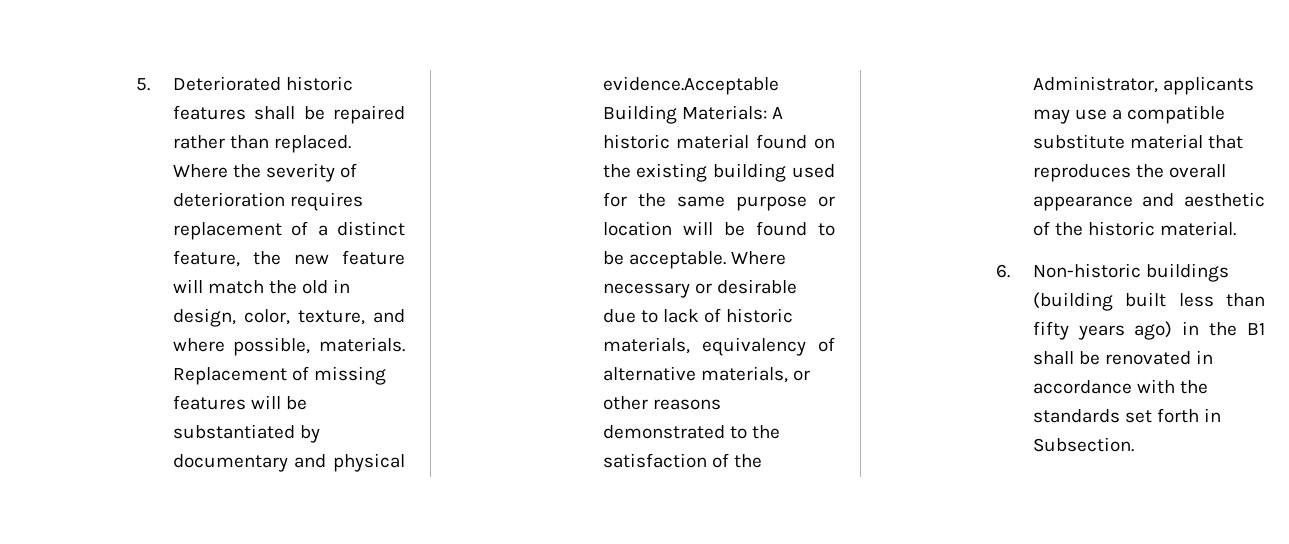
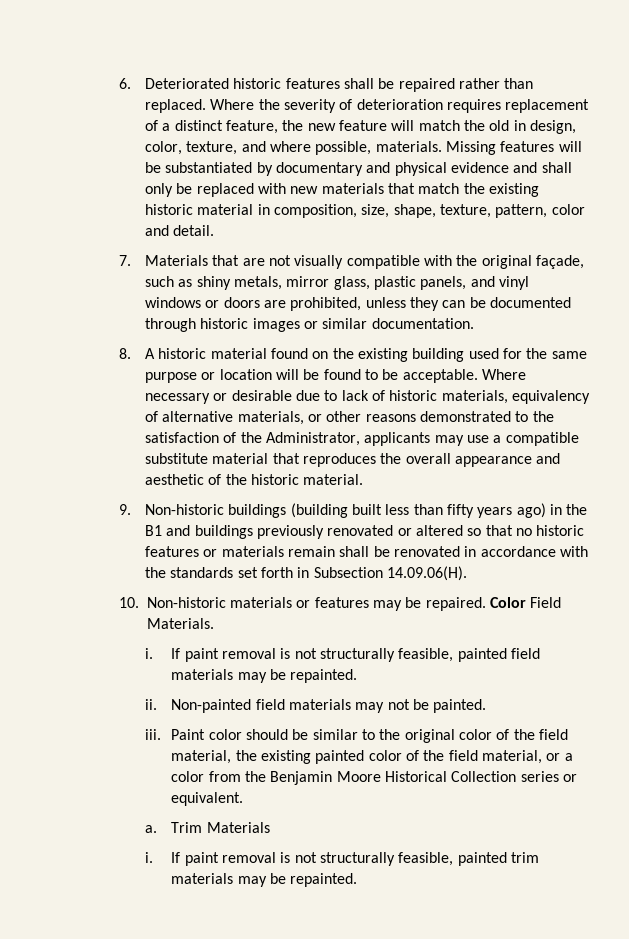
- 5. Deteriorated historic features shall be repaired rather than replaced.
+ 6. Deteriorated historic features shall be repaired rather than replaced.
- Replacement of missing features will be substantiated by documentary and physical evidence.Acceptable Building Materials: A historic material found on the existing building used for the same purpose or location will be found to be acceptable.
+ Missing features will be substantiated by documentary and physical evidence and shall only be replaced with new materials that match the existing historic material in composition, size, shape, texture, pattern, color and detail.
+ 7. Materials that are not visually compatible with the original façade, such as shiny metals, mirror glass, plastic panels, and vinyl windows or doors are prohibited, unless they can be documented through historic images or similar documentation.
+ 8. A historic material found on the existing building used for the same purpose or location will be found to be acceptable.
- 6. Non-historic buildings (building built less than fifty years ago) in the B1 shall be renovated in accordance with the standards set forth in Subsection.
+ 9. Non-historic buildings (building built less than fifty years ago) in the B1 and buildings previously renovated or altered so that no historic features or materials remain shall be renovated in accordance with the standards set forth in Subsection 14.09.06(H).
+ 10. Non-historic materials or features may be repaired. Color Field Materials.
+ i. If paint removal is not structurally feasible, painted field materials may be repainted.
+ ii. Non-painted field materials may not be painted.
+ iii. Paint color should be similar to the original color of the field material, the existing painted color of the field material, or a color from the Benjamin Moore Historical Collection series or equivalent.
+ a. Trim Materials
+ i. If paint removal is not structurally feasible, painted trim materials may be repainted.

